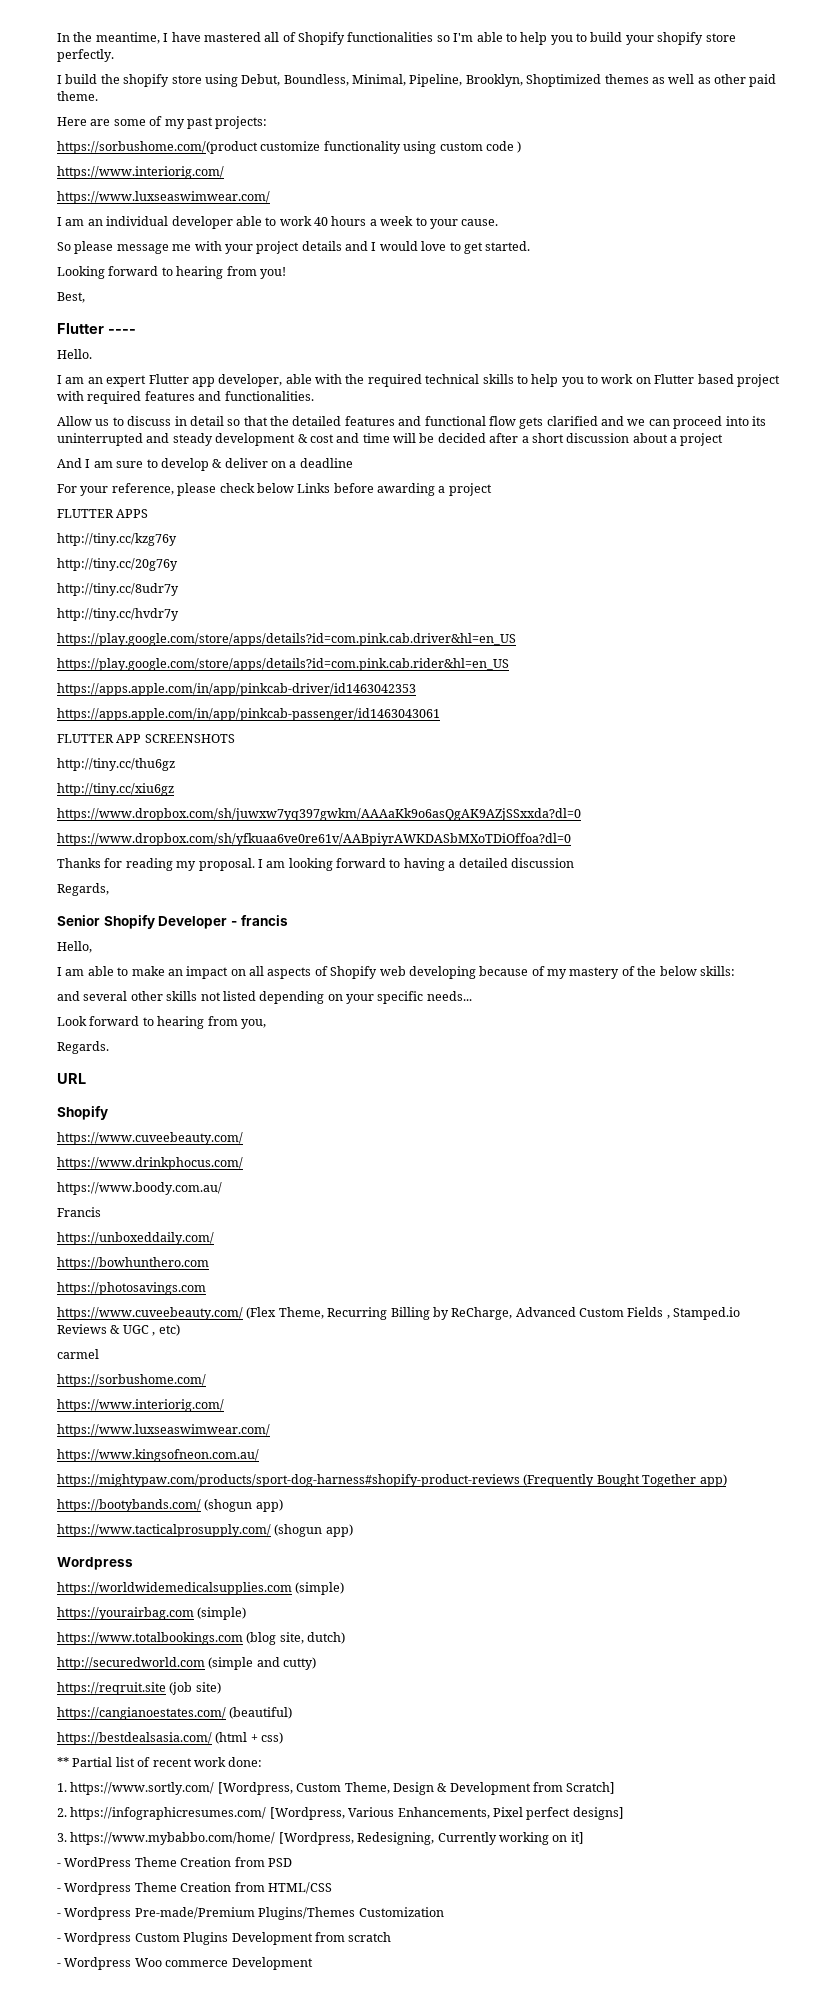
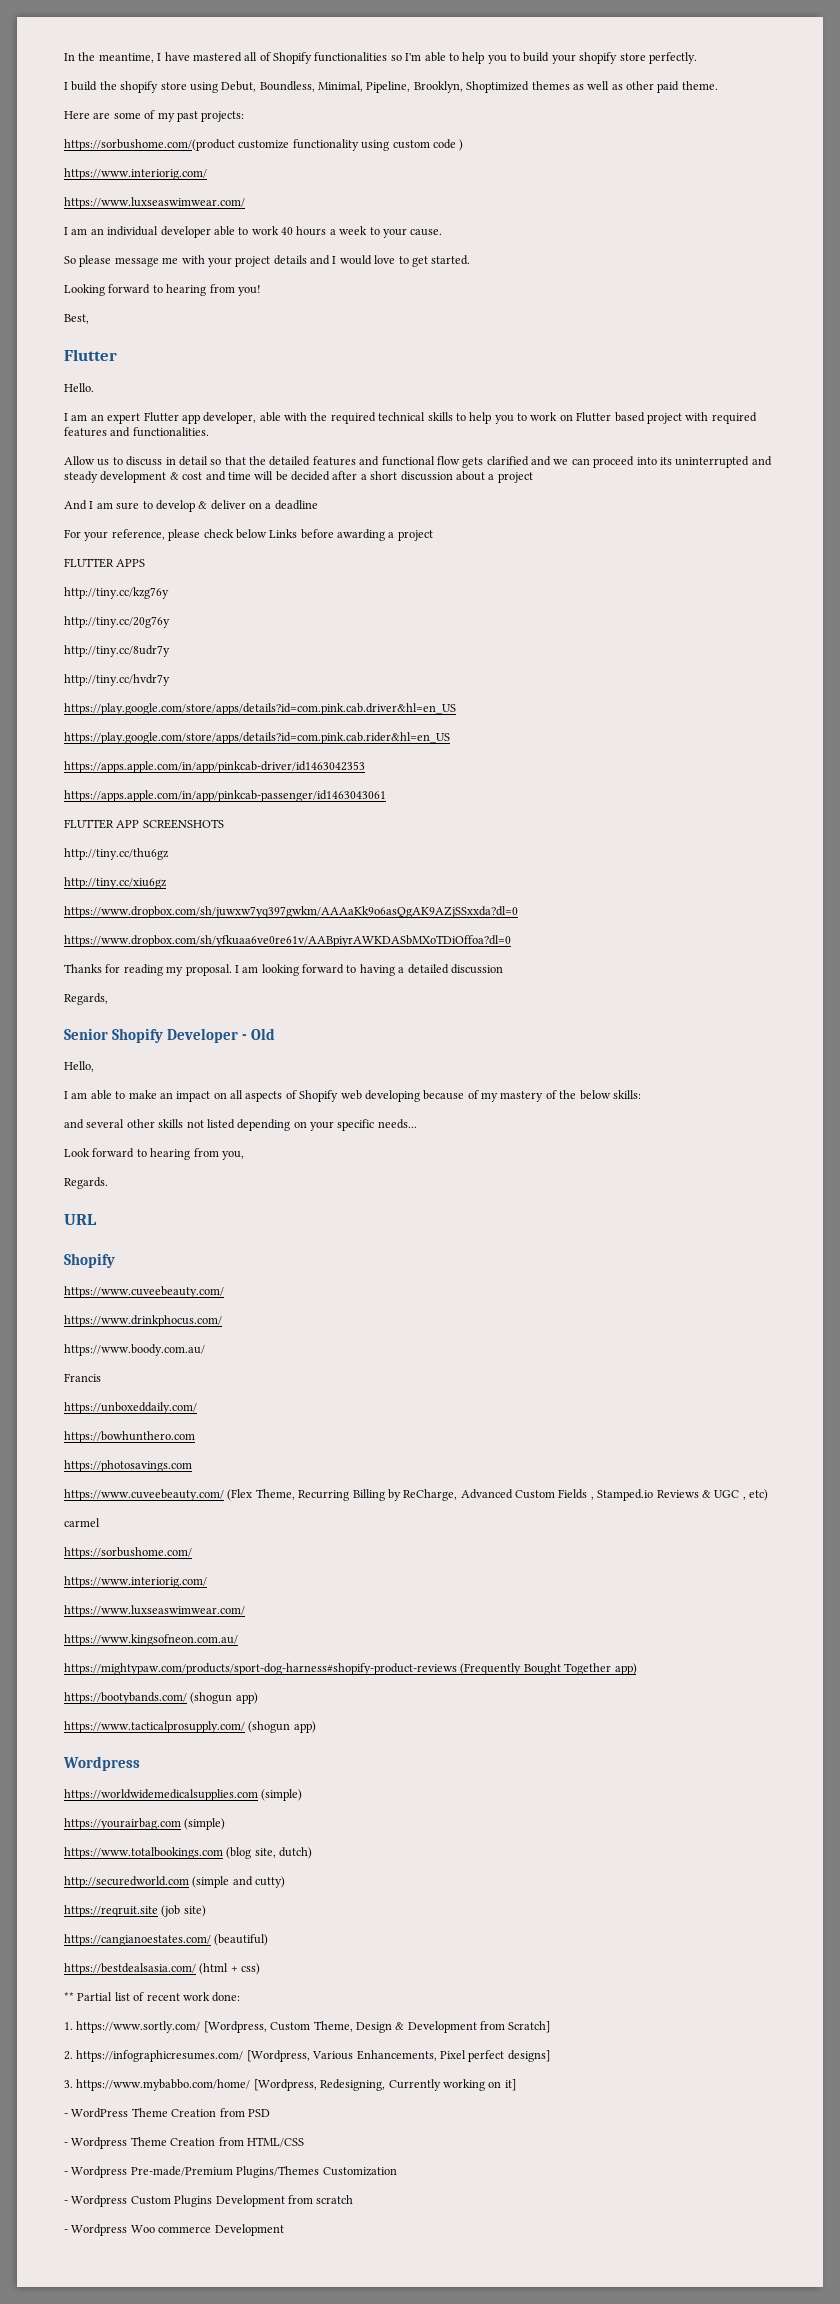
  Best,
- Flutter ----
+ Flutter
- Senior Shopify Developer - francis
+ Senior Shopify Developer - Old

